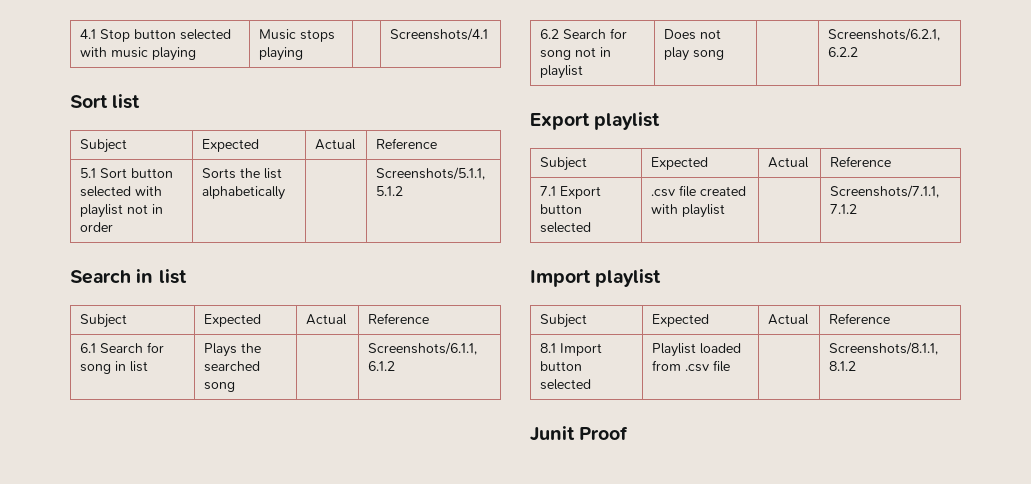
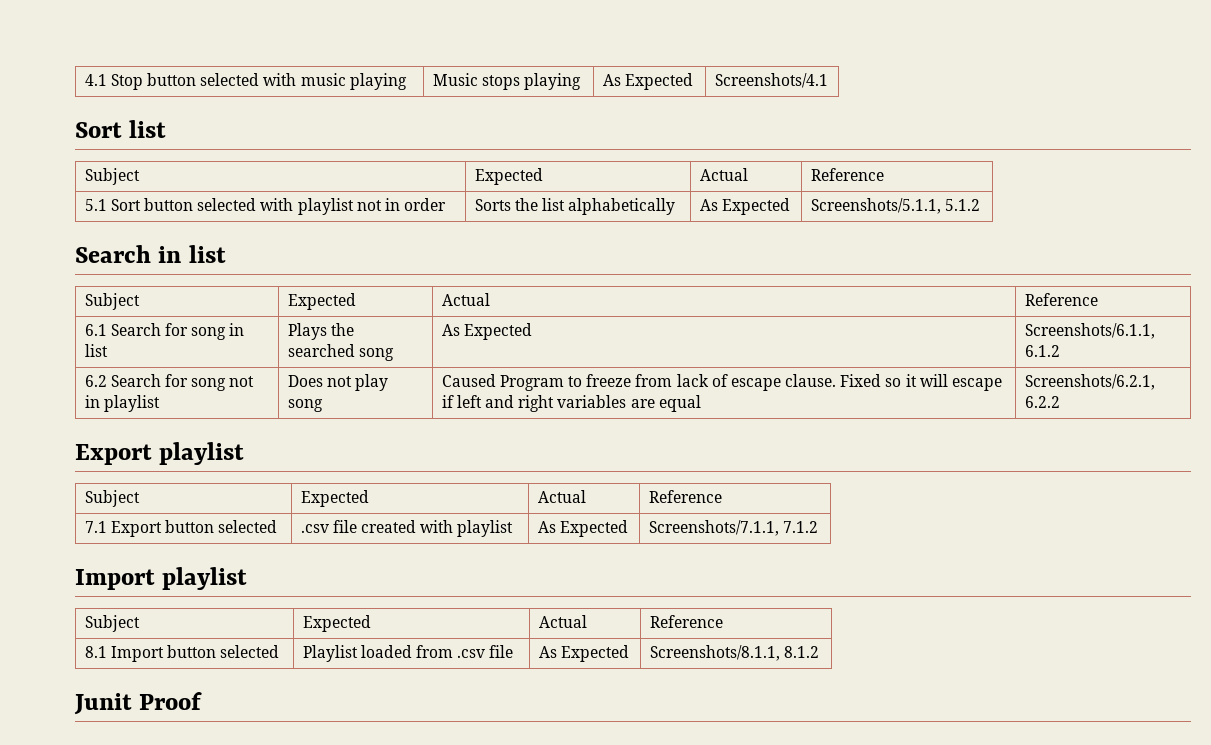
- 4.1 Stop button selected with music playing | Music stops playing | | Screenshots/4.1
+ 4.1 Stop button selected with music playing | Music stops playing | As Expected | Screenshots/4.1
- 5.1 Sort button selected with playlist not in order | Sorts the list alphabetically | | Screenshots/5.1.1, 5.1.2
+ 5.1 Sort button selected with playlist not in order | Sorts the list alphabetically | As Expected | Screenshots/5.1.1, 5.1.2
- 6.1 Search for song in list | Plays the searched song | | Screenshots/6.1.1, 6.1.2
+ 6.1 Search for song in list | Plays the searched song | As Expected | Screenshots/6.1.1, 6.1.2
- 6.2 Search for song not in playlist | Does not play song | | Screenshots/6.2.1, 6.2.2
+ 6.2 Search for song not in playlist | Does not play song | Caused Program to freeze from lack of escape clause. Fixed so it will escape if left and right variables are equal | Screenshots/6.2.1, 6.2.2
- 7.1 Export button selected | .csv file created with playlist | | Screenshots/7.1.1, 7.1.2
+ 7.1 Export button selected | .csv file created with playlist | As Expected | Screenshots/7.1.1, 7.1.2
- 8.1 Import button selected | Playlist loaded from .csv file | | Screenshots/8.1.1, 8.1.2
+ 8.1 Import button selected | Playlist loaded from .csv file | As Expected | Screenshots/8.1.1, 8.1.2

